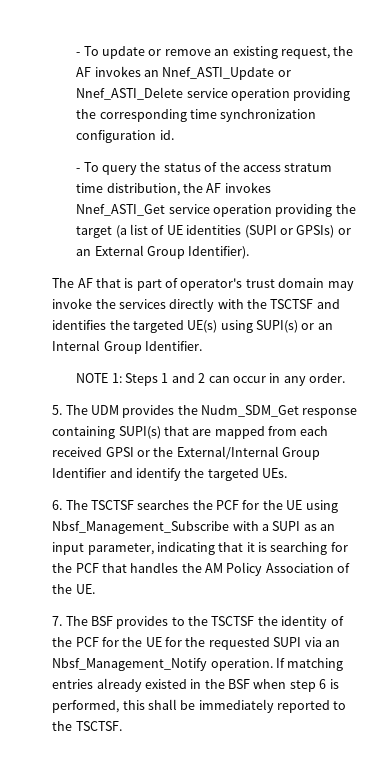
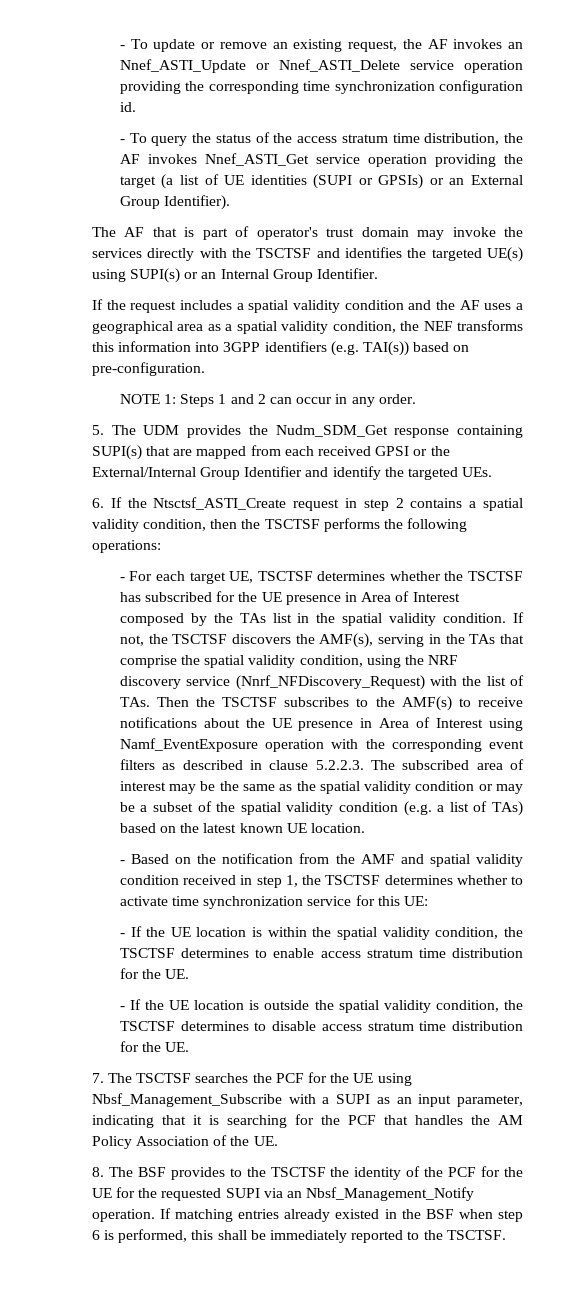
+ If the request includes a spatial validity condition and the AF uses a geographical area as a spatial validity condition, the NEF transforms this information into 3GPP identifiers (e.g. TAI(s)) based on pre-configuration.
- 6. The TSCTSF searches the PCF for the UE using Nbsf_Management_Subscribe with a SUPI as an input parameter, indicating that it is searching for the PCF that handles the AM Policy Association of the UE.
+ 6. If the Ntsctsf_ASTI_Create request in step 2 contains a spatial validity condition, then the TSCTSF performs the following operations:
+ - For each target UE, TSCTSF determines whether the TSCTSF has subscribed for the UE presence in Area of Interest composed by the TAs list in the spatial validity condition. If not, the TSCTSF discovers the AMF(s), serving in the TAs that comprise the spatial validity condition, using the NRF discovery service (Nnrf_NFDiscovery_Request) with the list of TAs. Then the TSCTSF subscribes to the AMF(s) to receive notifications about the UE presence in Area of Interest using Namf_EventExposure operation with the corresponding event filters as described in clause 5.2.2.3. The subscribed area of interest may be the same as the spatial validity condition or may be a subset of the spatial validity condition (e.g. a list of TAs) based on the latest known UE location.
+ - Based on the notification from the AMF and spatial validity condition received in step 1, the TSCTSF determines whether to activate time synchronization service for this UE:
+ - If the UE location is within the spatial validity condition, the TSCTSF determines to enable access stratum time distribution for the UE.
+ - If the UE location is outside the spatial validity condition, the TSCTSF determines to disable access stratum time distribution for the UE.
+ 7. The TSCTSF searches the PCF for the UE using Nbsf_Management_Subscribe with a SUPI as an input parameter, indicating that it is searching for the PCF that handles the AM Policy Association of the UE.
- 7. The BSF provides to the TSCTSF the identity of the PCF for the UE for the requested SUPI via an Nbsf_Management_Notify operation.
+ 8. The BSF provides to the TSCTSF the identity of the PCF for the UE for the requested SUPI via an Nbsf_Management_Notify operation.

